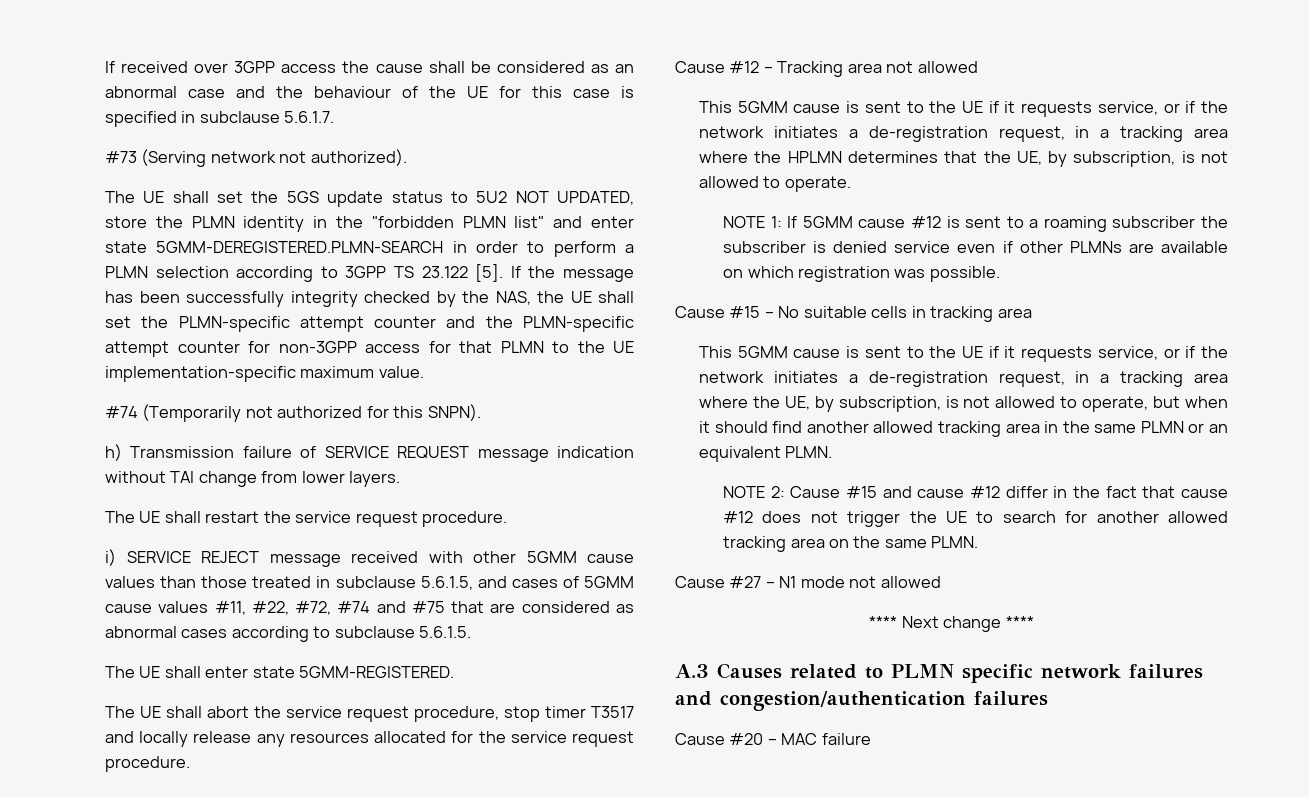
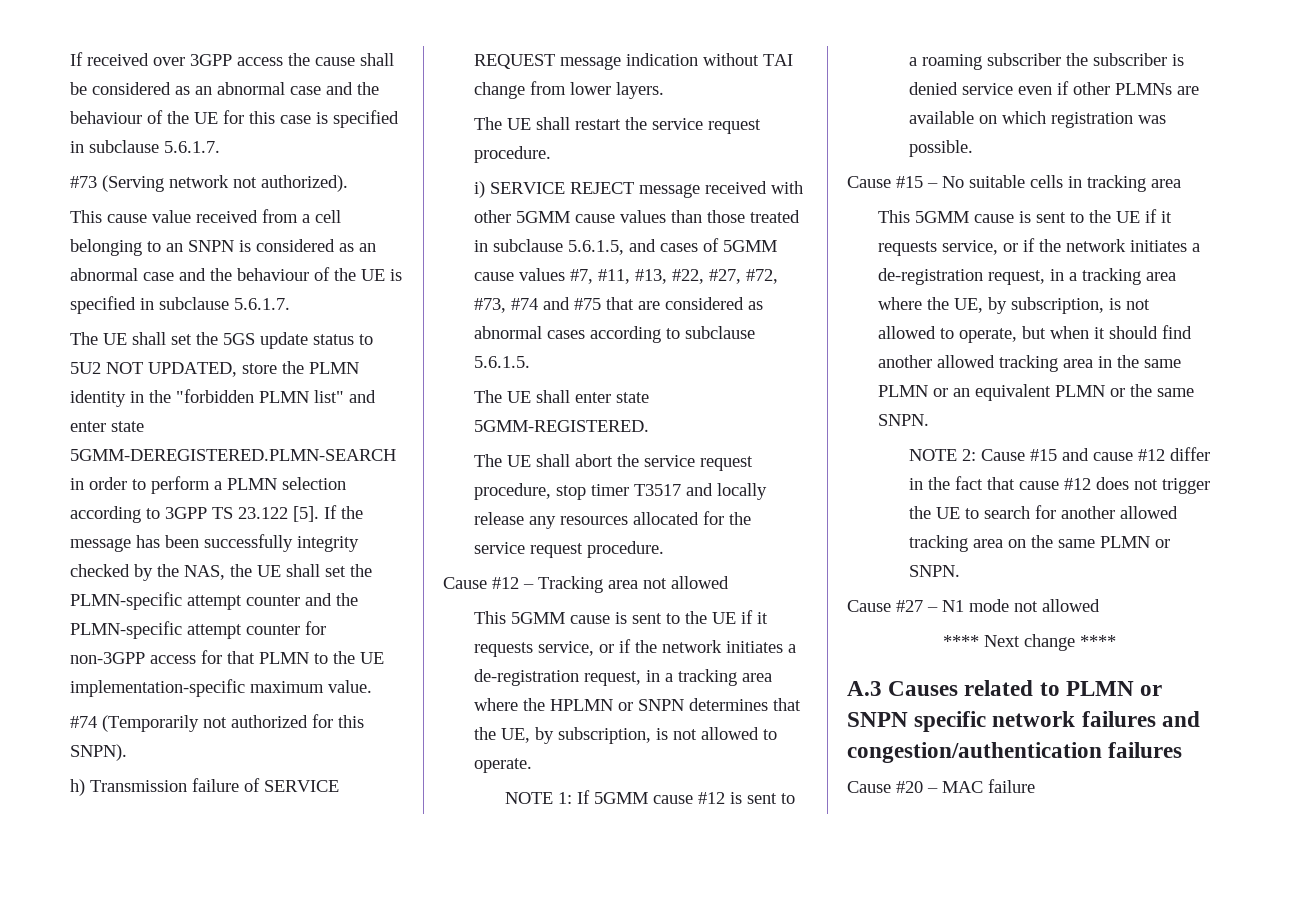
+ This cause value received from a cell belonging to an SNPN is considered as an abnormal case and the behaviour of the UE is specified in subclause 5.6.1.7.
- i) SERVICE REJECT message received with other 5GMM cause values than those treated in subclause 5.6.1.5, and cases of 5GMM cause values #11, #22, #72, #74 and #75 that are considered as abnormal cases according to subclause 5.6.1.5.
+ i) SERVICE REJECT message received with other 5GMM cause values than those treated in subclause 5.6.1.5, and cases of 5GMM cause values #7, #11, #13, #22, #27, #72, #73, #74 and #75 that are considered as abnormal cases according to subclause 5.6.1.5.
- This 5GMM cause is sent to the UE if it requests service, or if the network initiates a de-registration request, in a tracking area where the HPLMN determines that the UE, by subscription, is not allowed to operate.
+ This 5GMM cause is sent to the UE if it requests service, or if the network initiates a de-registration request, in a tracking area where the HPLMN or SNPN determines that the UE, by subscription, is not allowed to operate.
- This 5GMM cause is sent to the UE if it requests service, or if the network initiates a de-registration request, in a tracking area where the UE, by subscription, is not allowed to operate, but when it should find another allowed tracking area in the same PLMN or an equivalent PLMN.
+ This 5GMM cause is sent to the UE if it requests service, or if the network initiates a de-registration request, in a tracking area where the UE, by subscription, is not allowed to operate, but when it should find another allowed tracking area in the same PLMN or an equivalent PLMN or the same SNPN.
- NOTE 2: Cause #15 and cause #12 differ in the fact that cause #12 does not trigger the UE to search for another allowed tracking area on the same PLMN.
+ NOTE 2: Cause #15 and cause #12 differ in the fact that cause #12 does not trigger the UE to search for another allowed tracking area on the same PLMN or SNPN.
- A.3 Causes related to PLMN specific network failures and congestion/authentication failures
+ A.3 Causes related to PLMN or SNPN specific network failures and congestion/authentication failures

